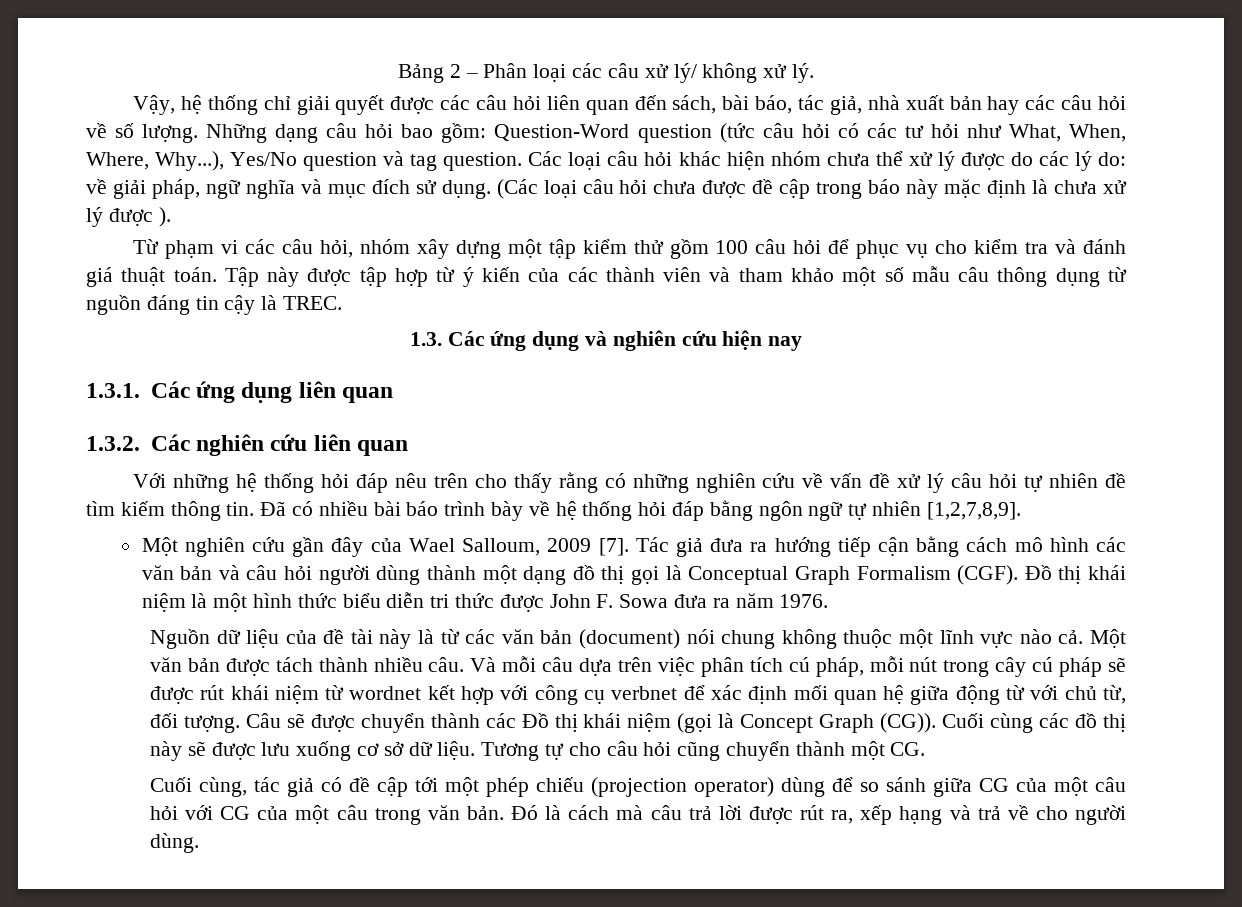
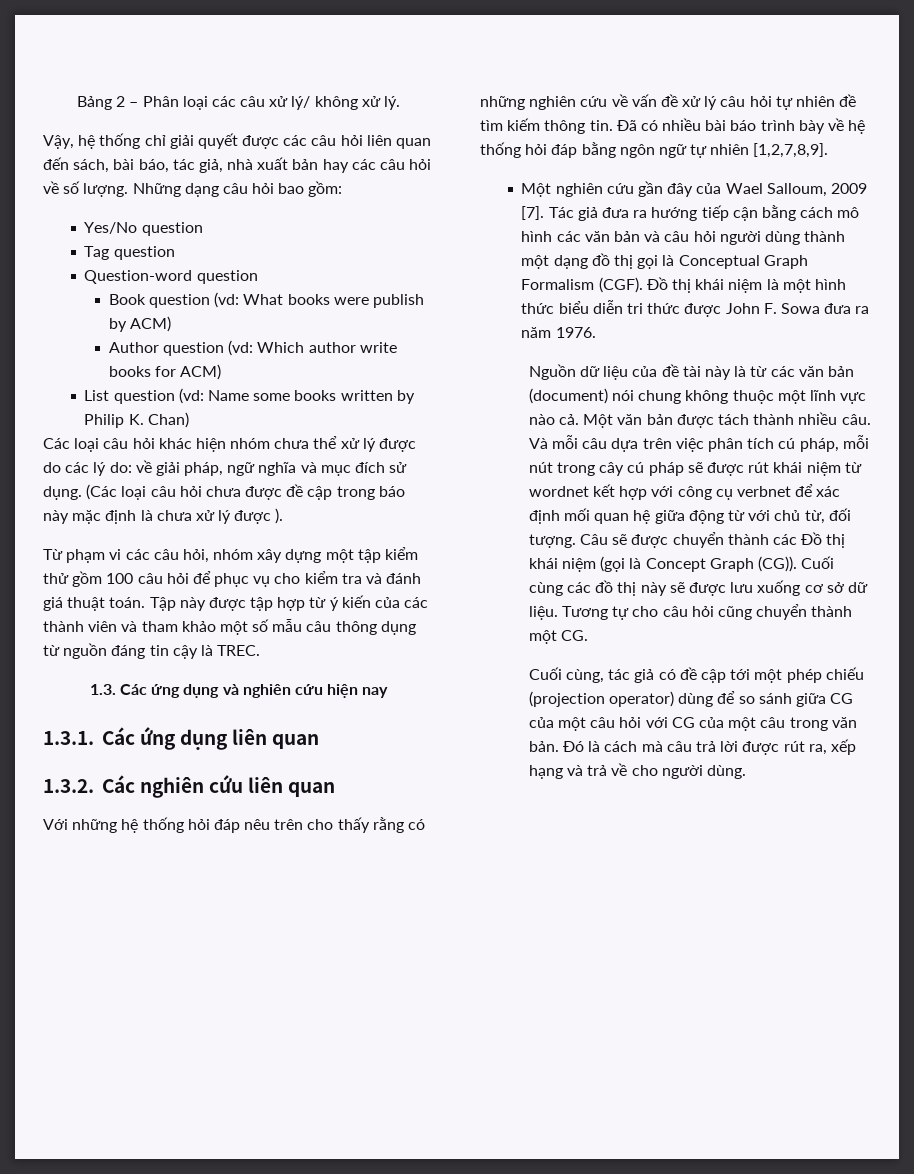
- Những dạng câu hỏi bao gồm: Question-Word question (tức câu hỏi có các tư hỏi như What, When, Where, Why...), Yes/No question và tag question. Các loại câu hỏi khác hiện nhóm chưa thể xử lý được do các lý do: về giải pháp, ngữ nghĩa và mục đích sử dụng.
+ Những dạng câu hỏi bao gồm:
+ Yes/No question
+ Tag question
+ Question-word question
+ Book question (vd: What books were publish by ACM)
+ Author question (vd: Which author write books for ACM)
+ List question (vd: Name some books written by Philip K. Chan)
+ Các loại câu hỏi khác hiện nhóm chưa thể xử lý được do các lý do: về giải pháp, ngữ nghĩa và mục đích sử dụng.

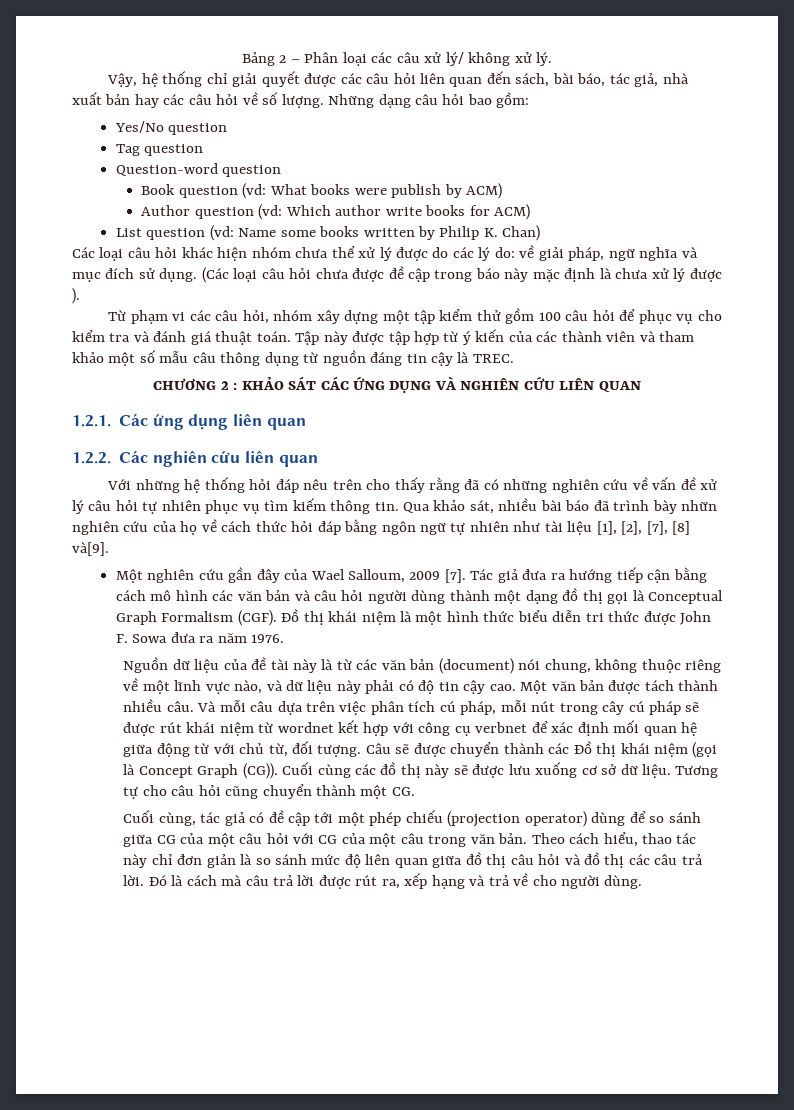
- 1.3. Các ứng dụng và nghiên cứu hiện nay
- 1.3.1. Các ứng dụng liên quan
+ CHƯƠNG 2 : KHẢO SÁT CÁC ỨNG DỤNG VÀ NGHIÊN CỨU LIÊN QUAN
+ 1.2.1. Các ứng dụng liên quan
- 1.3.2. Các nghiên cứu liên quan
+ 1.2.2. Các nghiên cứu liên quan
- Với những hệ thống hỏi đáp nêu trên cho thấy rằng có những nghiên cứu về vấn đề xử lý câu hỏi tự nhiên đề tìm kiếm thông tin.
+ Với những hệ thống hỏi đáp nêu trên cho thấy rằng đã có những nghiên cứu về vấn đề xử lý câu hỏi tự nhiên phục vụ tìm kiếm thông tin.
- Đã có nhiều bài báo trình bày về hệ thống hỏi đáp bằng ngôn ngữ tự nhiên [1,2,7,8,9].
+ Qua khảo sát, nhiều bài báo đã trình bày nhữn nghiên cứu của họ về cách thức hỏi đáp bằng ngôn ngữ tự nhiên như tài liệu [1], [2], [7], [8] và[9].
- Nguồn dữ liệu của đề tài này là từ các văn bản (document) nói chung không thuộc một lĩnh vực nào cả.
+ Nguồn dữ liệu của đề tài này là từ các văn bản (document) nói chung, không thuộc riêng về một lĩnh vực nào, và dữ liệu này phải có độ tin cậy cao.
+ Theo cách hiểu, thao tác này chỉ đơn giản là so sánh mức độ liên quan giữa đồ thị câu hỏi và đồ thị các câu trả lời.

